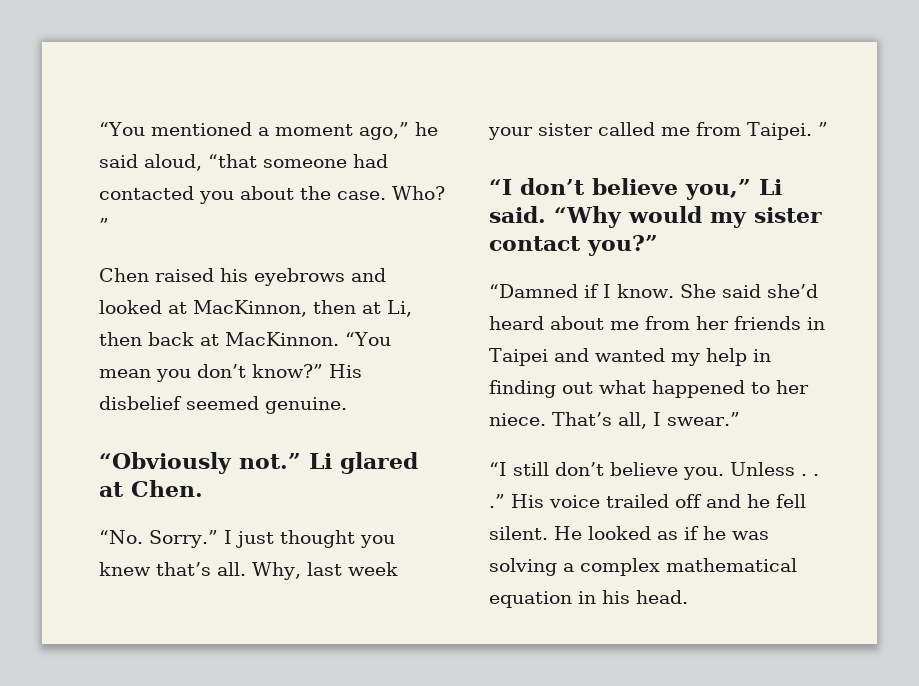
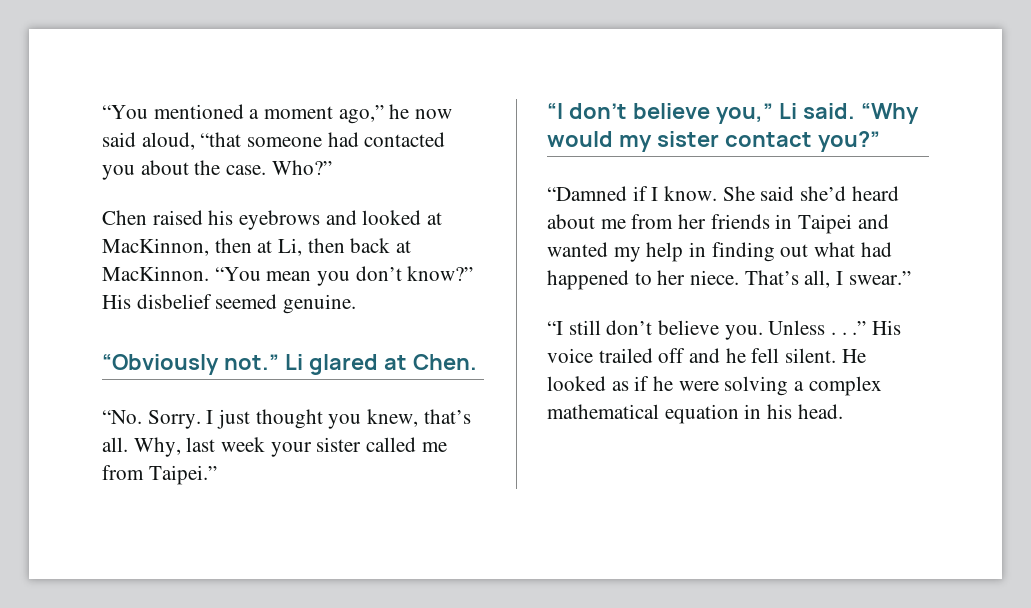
- “You mentioned a moment ago,” he said aloud, “that someone had contacted you about the case.
+ “You mentioned a moment ago,” he now said aloud, “that someone had contacted you about the case.
- Who? ”
+ Who?”
- “No. Sorry.”
+ “No. Sorry.
- I just thought you knew that’s all.
+ I just thought you knew, that’s all.
- Why, last week your sister called me from Taipei. ”
+ Why, last week your sister called me from Taipei.”
- She said she’d heard about me from her friends in Taipei and wanted my help in finding out what happened to her niece.
+ She said she’d heard about me from her friends in Taipei and wanted my help in finding out what had happened to her niece.
- He looked as if he was solving a complex mathematical equation in his head.
+ He looked as if he were solving a complex mathematical equation in his head.

